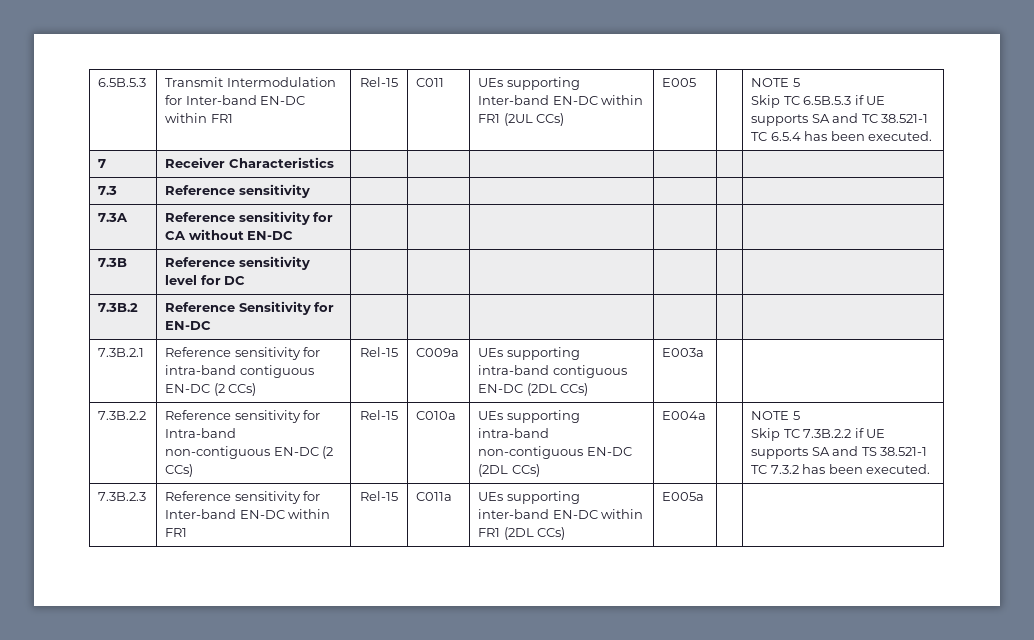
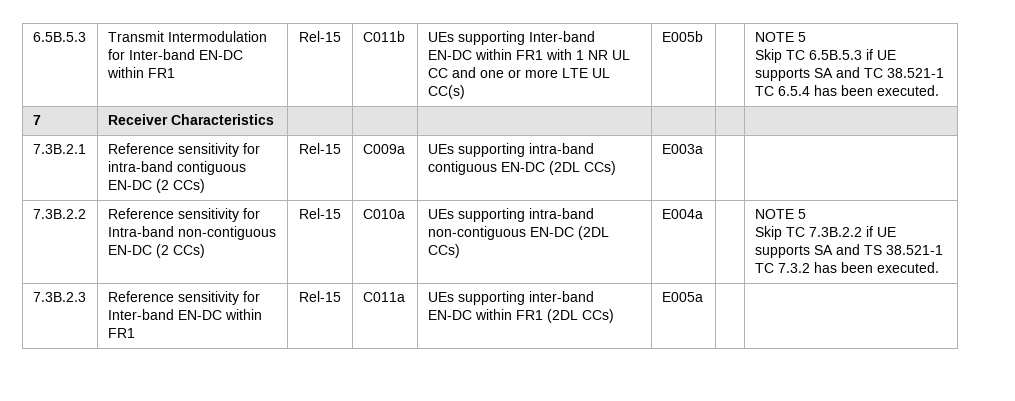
- C011
+ C011b
- UEs supporting Inter-band EN-DC within FR1 (2UL CCs) | E005
+ UEs supporting Inter-band EN-DC within FR1 with 1 NR UL CC and one or more LTE UL CC(s) | E005b
- 7.3 | Reference sensitivity | | | | | |
- 7.3A | Reference sensitivity for CA without EN-DC | | | | | |
- 7.3B | Reference sensitivity level for DC | | | | | |
- 7.3B.2 | Reference Sensitivity for EN-DC | | | | | |

